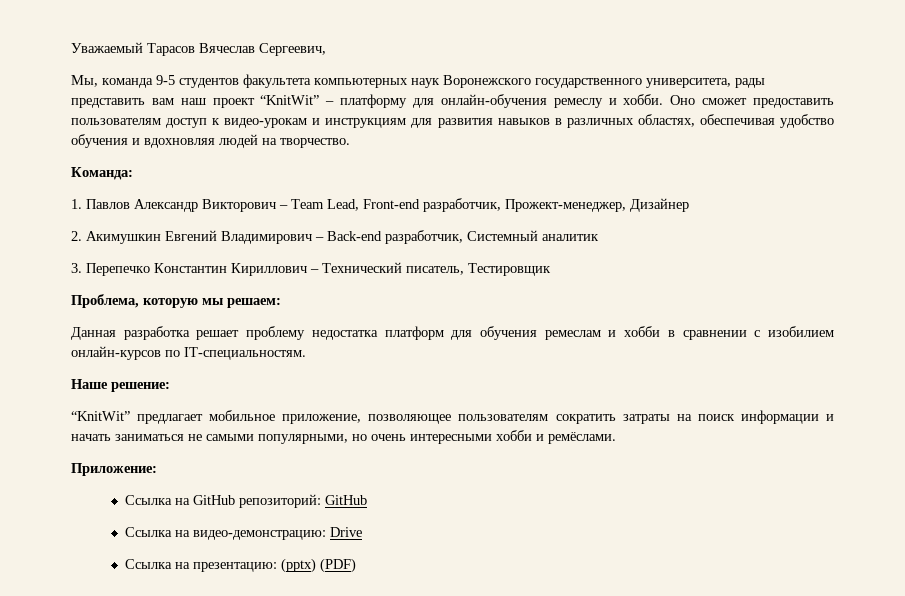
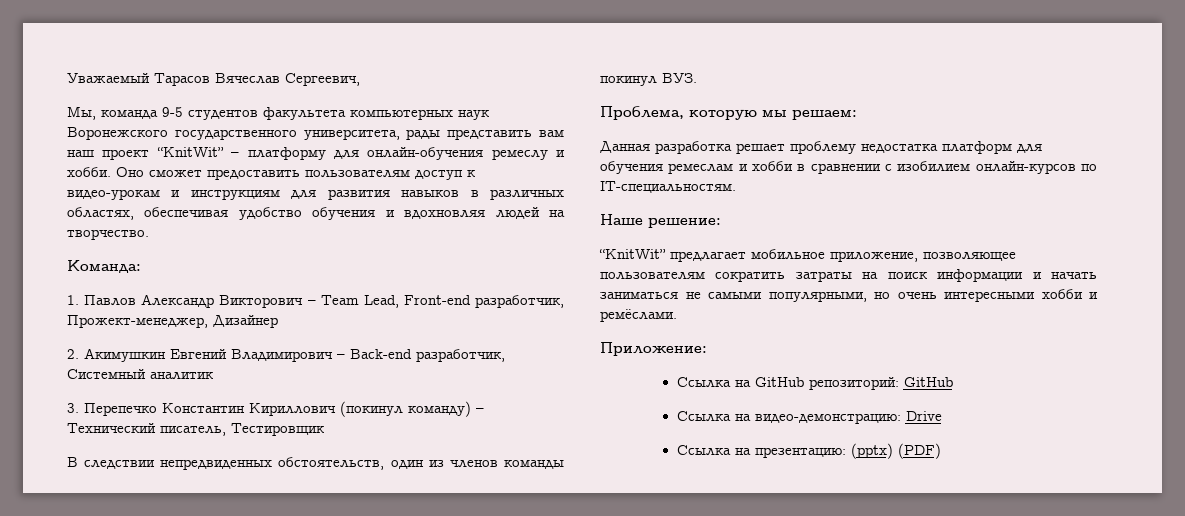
- 3. Перепечко Константин Кириллович – Технический писатель, Тестировщик
+ 3. Перепечко Константин Кириллович (покинул команду) – Технический писатель, Тестировщик
+ В следствии непредвиденных обстоятельств, один из членов команды покинул ВУЗ.

